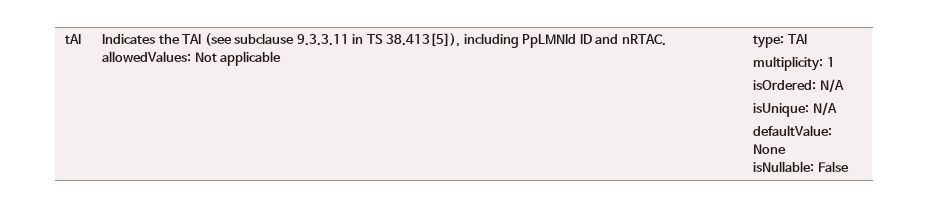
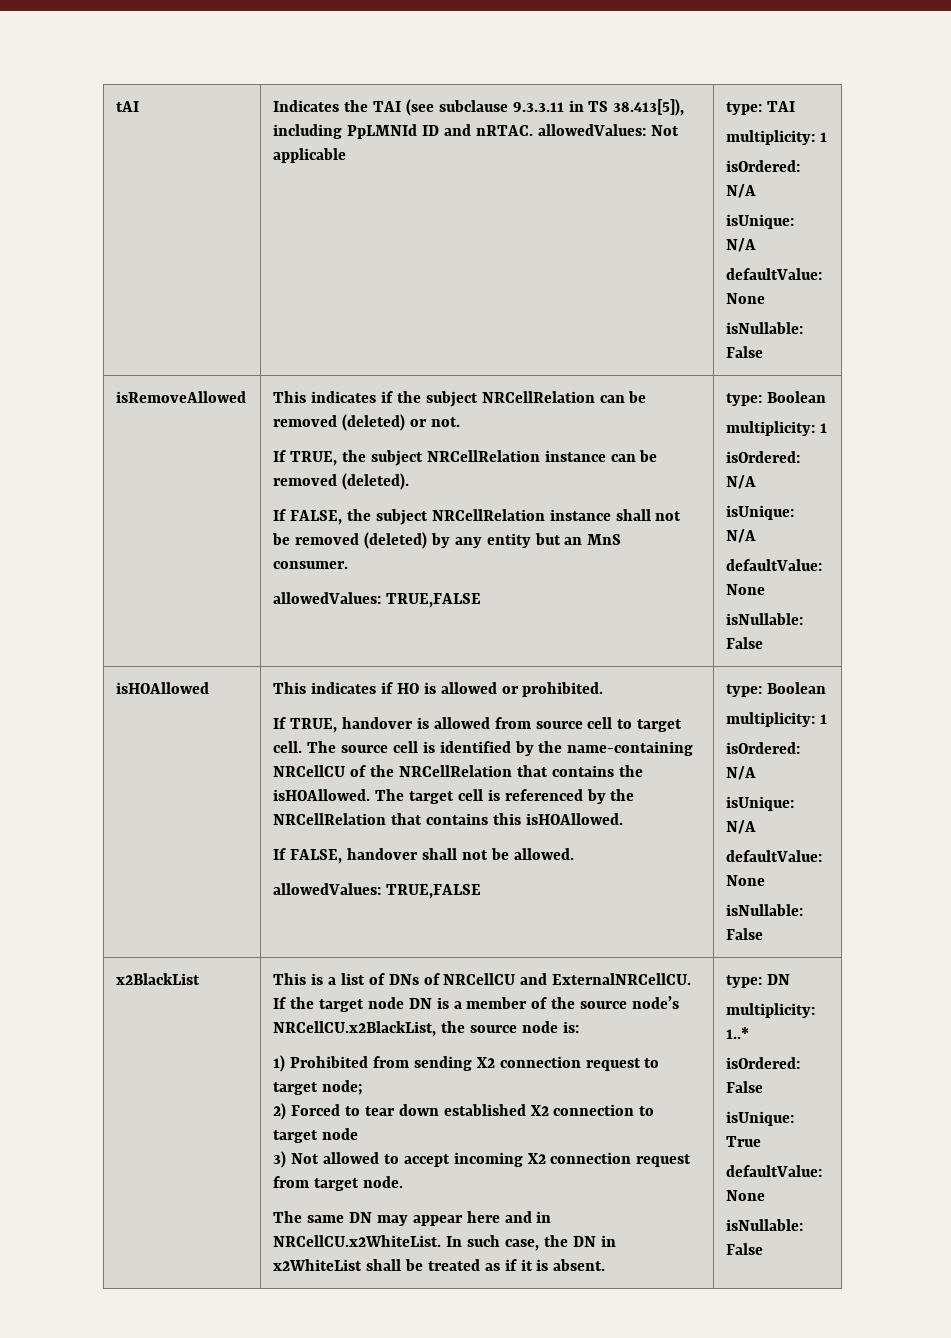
+ isRemoveAllowed | This indicates if the subject NRCellRelation can be removed (deleted) or not.
+ If TRUE, the subject NRCellRelation instance can be removed (deleted).
+ If FALSE, the subject NRCellRelation instance shall not be removed (deleted) by any entity but an MnS consumer.
+ allowedValues: TRUE,FALSE | type: Boolean
+ multiplicity: 1
+ isOrdered: N/A
+ isUnique: N/A
+ defaultValue: None
+ isNullable: False
+ isHOAllowed | This indicates if HO is allowed or prohibited.
+ If TRUE, handover is allowed from source cell to target cell. The source cell is identified by the name-containing NRCellCU of the NRCellRelation that contains the isHOAllowed. The target cell is referenced by the NRCellRelation that contains this isHOAllowed.
+ If FALSE, handover shall not be allowed.
+ allowedValues: TRUE,FALSE | type: Boolean
+ multiplicity: 1
+ isOrdered: N/A
+ isUnique: N/A
+ defaultValue: None
+ isNullable: False
+ x2BlackList | This is a list of DNs of NRCellCU and ExternalNRCellCU. If the target node DN is a member of the source node’s NRCellCU.x2BlackList, the source node is:
+ 1) Prohibited from sending X2 connection request to target node;
+ 2) Forced to tear down established X2 connection to target node
+ 3) Not allowed to accept incoming X2 connection request from target node.
+ The same DN may appear here and in NRCellCU.x2WhiteList. In such case, the DN in x2WhiteList shall be treated as if it is absent. | type: DN
+ multiplicity: 1..*
+ isOrdered: False
+ isUnique: True
+ defaultValue: None
+ isNullable: False

